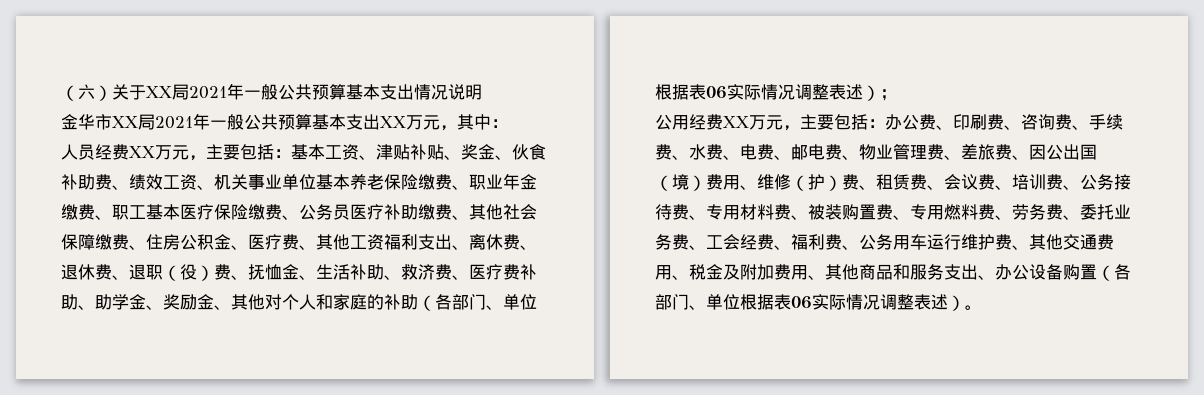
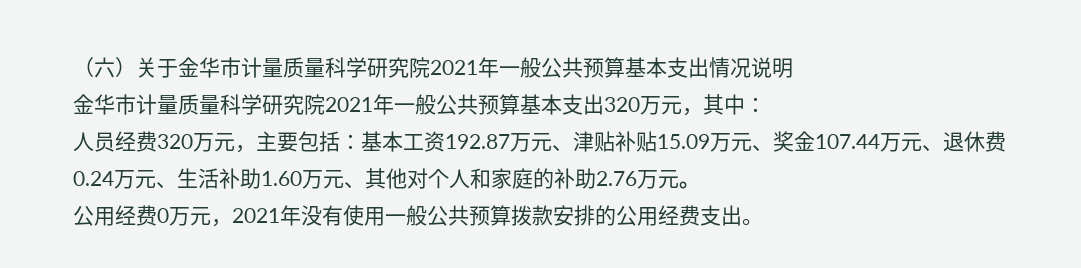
- （六）关于XX局2021年一般公共预算基本支出情况说明
+ （六）关于金华市计量质量科学研究院2021年一般公共预算基本支出情况说明
- 金华市XX局2021年一般公共预算基本支出XX万元，其中：
+ 金华市计量质量科学研究院2021年一般公共预算基本支出320万元，其中：
- 人员经费XX万元，主要包括：基本工资、津贴补贴、奖金、伙食补助费、绩效工资、机关事业单位基本养老保险缴费、职业年金缴费、职工基本医疗保险缴费、公务员医疗补助缴费、其他社会保障缴费、住房公积金、医疗费、其他工资福利支出、离休费、退休费、退职（役）费、抚恤金、生活补助、救济费、医疗费补助、助学金、奖励金、其他对个人和家庭的补助（各部门、单位根据表06实际情况调整表述）；
- 公用经费XX万元，主要包括：办公费、印刷费、咨询费、手续费、水费、电费、邮电费、物业管理费、差旅费、因公出国（境）费用、维修（护）费、租赁费、会议费、培训费、公务接待费、专用材料费、被装购置费、专用燃料费、劳务费、委托业务费、工会经费、福利费、公务用车运行维护费、其他交通费用、税金及附加费用、其他商品和服务支出、办公设备购置（各部门、单位根据表06实际情况调整表述）。
+ 人员经费320万元，主要包括：基本工资192.87万元、津贴补贴15.09万元、奖金107.44万元、退休费0.24万元、生活补助1.60万元、其他对个人和家庭的补助2.76万元。
+ 公用经费0万元，2021年没有使用一般公共预算拨款安排的公用经费支出。

